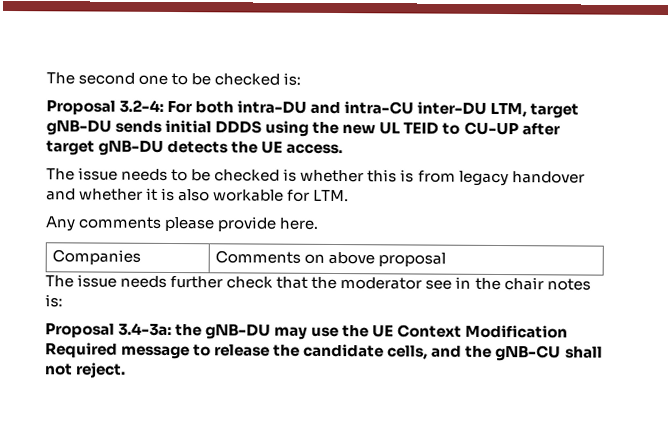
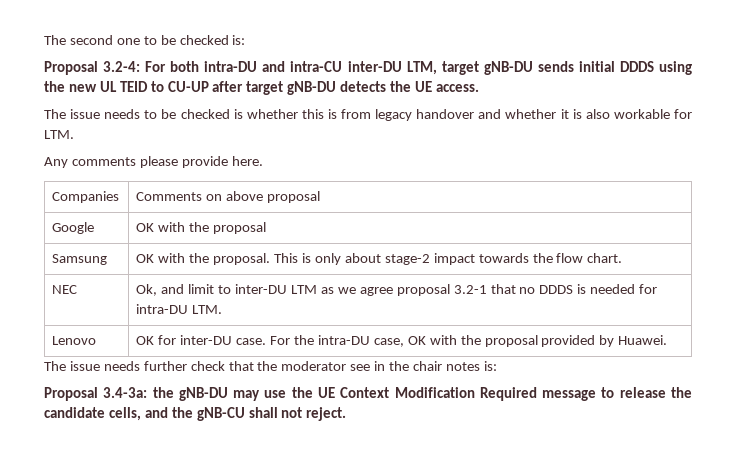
+ Google | OK with the proposal
+ Samsung | OK with the proposal. This is only about stage-2 impact towards the flow chart.
+ NEC | Ok, and limit to inter-DU LTM as we agree proposal 3.2-1 that no DDDS is needed for intra-DU LTM.
+ Lenovo | OK for inter-DU case. For the intra-DU case, OK with the proposal provided by Huawei.

